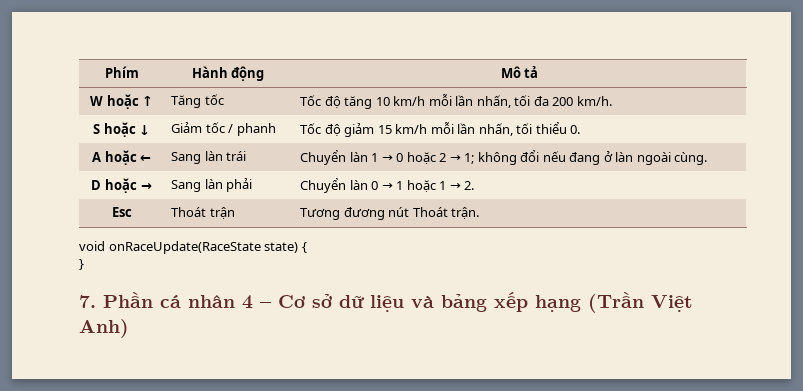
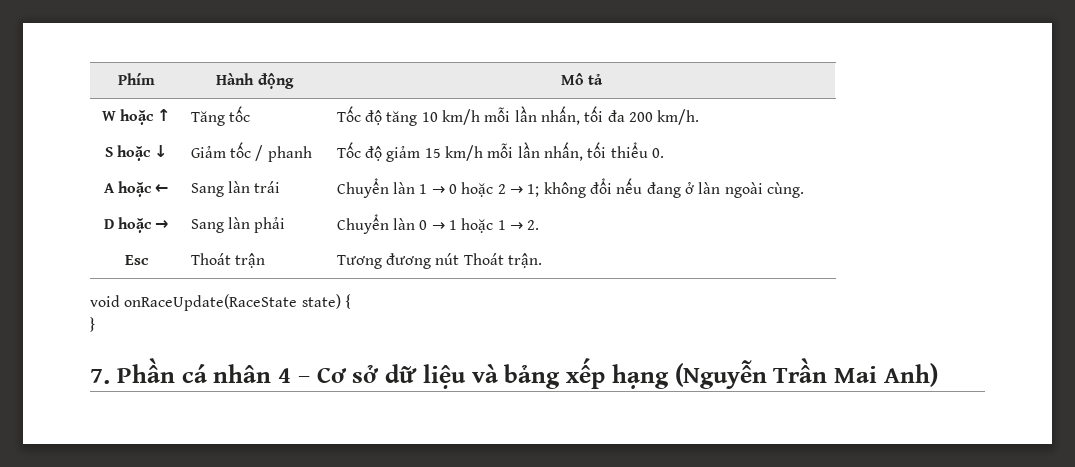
- 7. Phần cá nhân 4 – Cơ sở dữ liệu và bảng xếp hạng (Trần Việt Anh)
+ 7. Phần cá nhân 4 – Cơ sở dữ liệu và bảng xếp hạng (Nguyễn Trần Mai Anh)

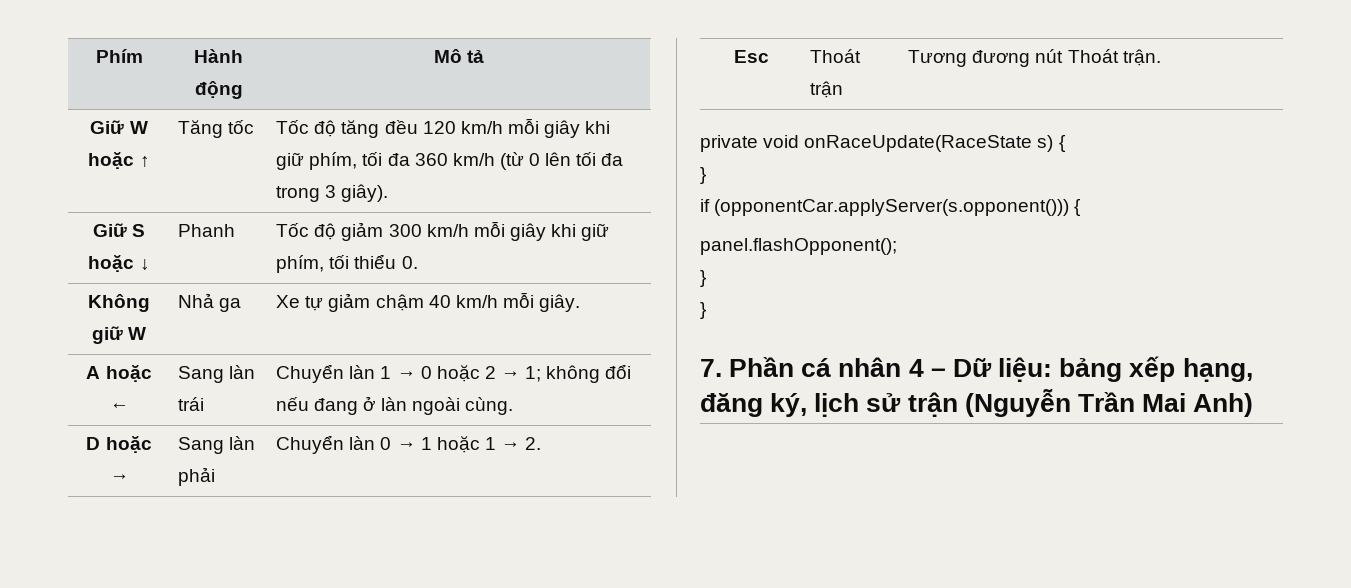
- W hoặc ↑ | Tăng tốc | Tốc độ tăng 10 km/h mỗi lần nhấn, tối đa 200 km/h.
- S hoặc ↓ | Giảm tốc / phanh | Tốc độ giảm 15 km/h mỗi lần nhấn, tối thiểu 0.
+ Giữ W hoặc ↑ | Tăng tốc | Tốc độ tăng đều 120 km/h mỗi giây khi giữ phím, tối đa 360 km/h (từ 0 lên tối đa trong 3 giây).
+ Giữ S hoặc ↓ | Phanh | Tốc độ giảm 300 km/h mỗi giây khi giữ phím, tối thiểu 0.
+ Không giữ W | Nhả ga | Xe tự giảm chậm 40 km/h mỗi giây.
- void onRaceUpdate(RaceState state) {
+ private void onRaceUpdate(RaceState s) {
+ if (opponentCar.applyServer(s.opponent())) {
+ panel.flashOpponent();
+ }
+ }
- 7. Phần cá nhân 4 – Cơ sở dữ liệu và bảng xếp hạng (Nguyễn Trần Mai Anh)
+ 7. Phần cá nhân 4 – Dữ liệu: bảng xếp hạng, đăng ký, lịch sử trận (Nguyễn Trần Mai Anh)

